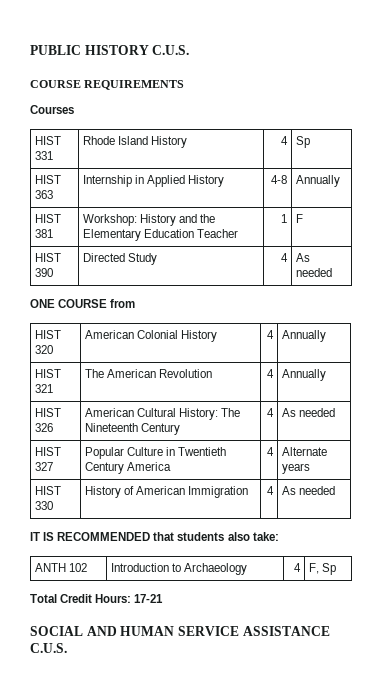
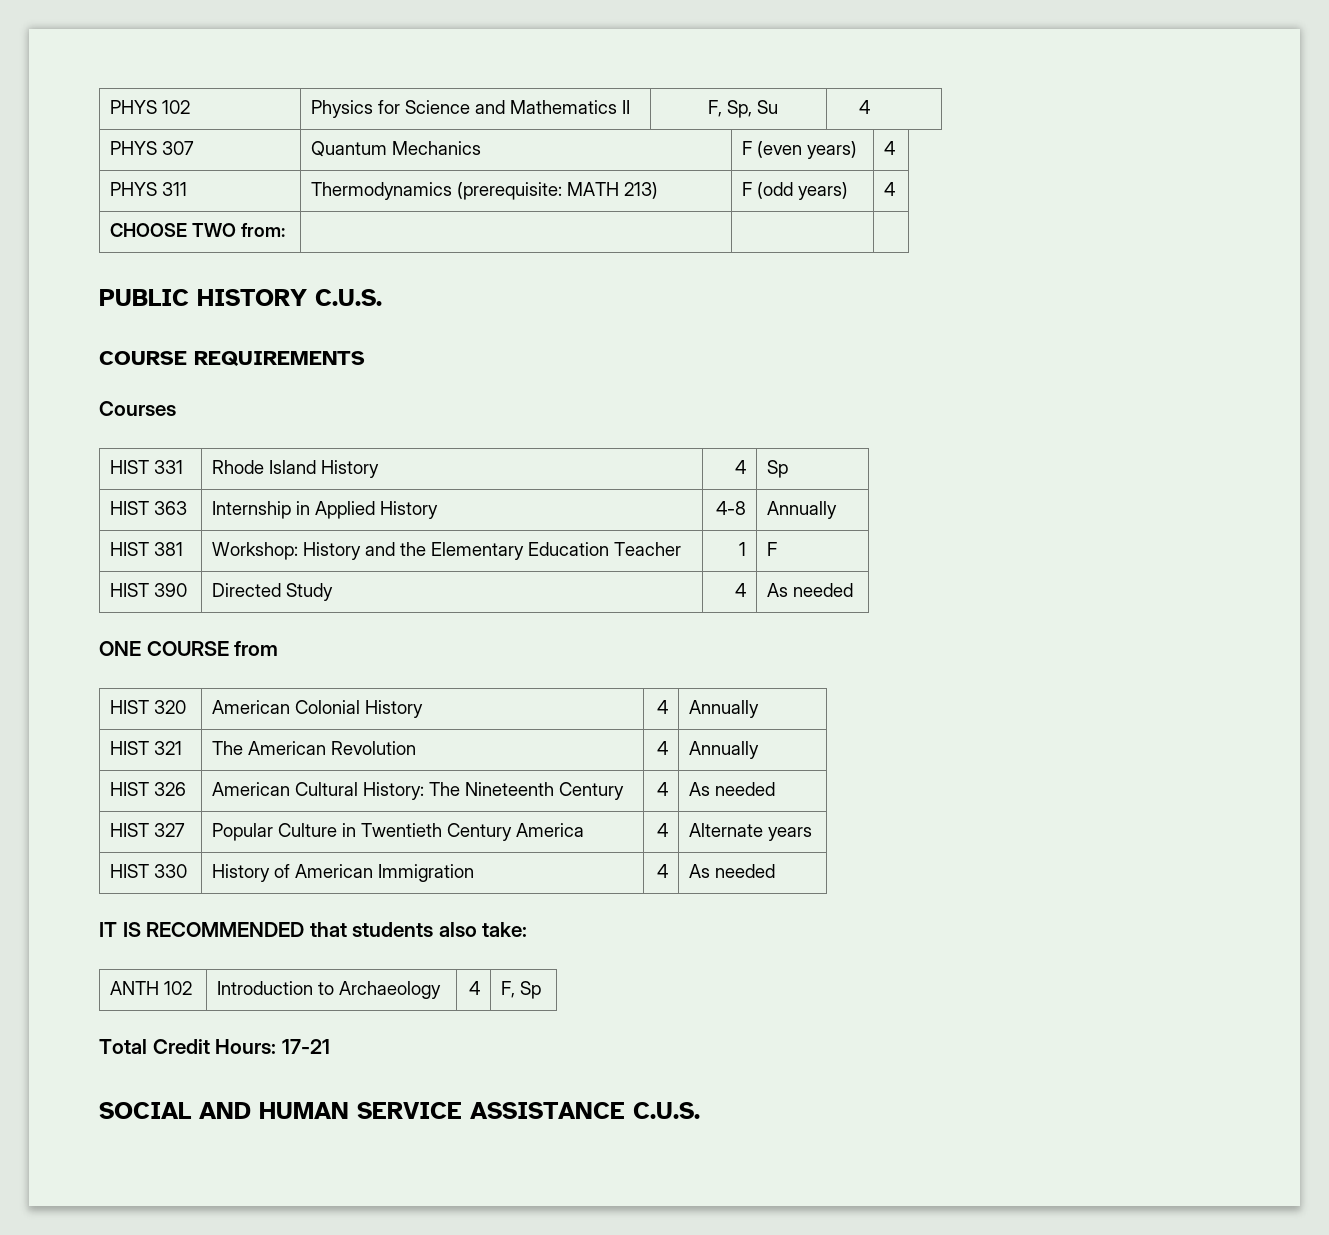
+ PHYS 102 | Physics for Science and Mathematics II | F, Sp, Su | 4
+ PHYS 307 | Quantum Mechanics | F (even years) | 4
+ PHYS 311 | Thermodynamics (prerequisite: MATH 213) | F (odd years) | 4
+ CHOOSE TWO from: | | |

